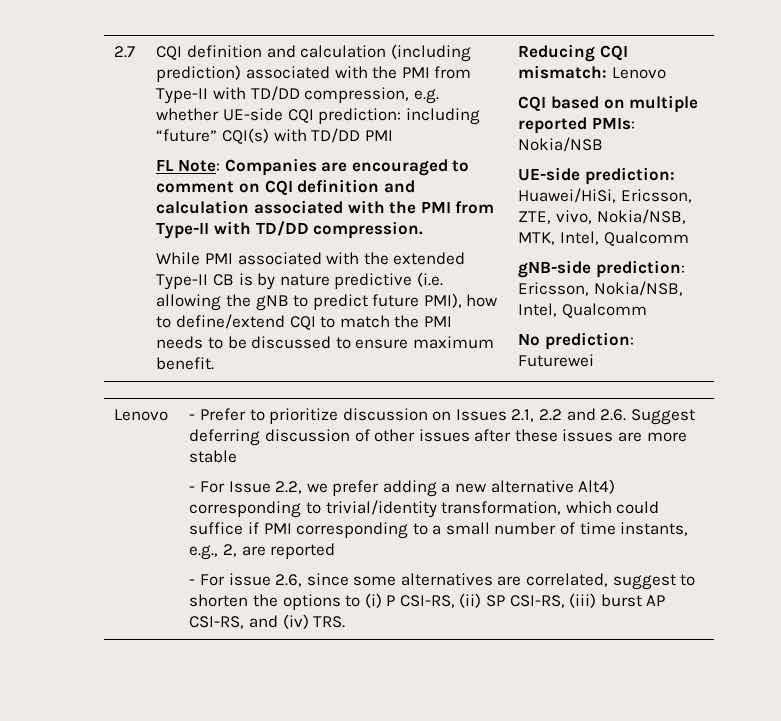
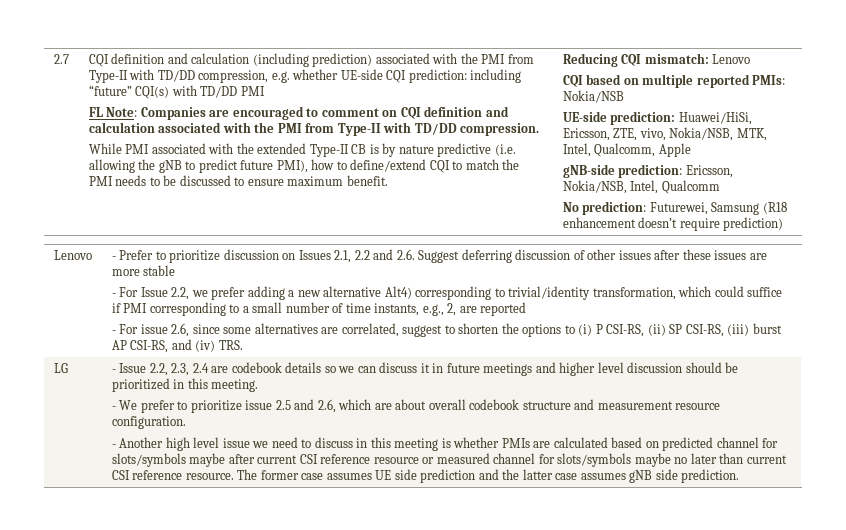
- UE-side prediction: Huawei/HiSi, Ericsson, ZTE, vivo, Nokia/NSB, MTK, Intel, Qualcomm
+ UE-side prediction: Huawei/HiSi, Ericsson, ZTE, vivo, Nokia/NSB, MTK, Intel, Qualcomm, Apple
- No prediction: Futurewei
+ No prediction: Futurewei, Samsung (R18 enhancement doesn’t require prediction)
+ LG | - Issue 2.2, 2.3, 2.4 are codebook details so we can discuss it in future meetings and higher level discussion should be prioritized in this meeting.
+ - We prefer to prioritize issue 2.5 and 2.6, which are about overall codebook structure and measurement resource configuration.
+ - Another high level issue we need to discuss in this meeting is whether PMIs are calculated based on predicted channel for slots/symbols maybe after current CSI reference resource or measured channel for slots/symbols maybe no later than current CSI reference resource. The former case assumes UE side prediction and the latter case assumes gNB side prediction.

